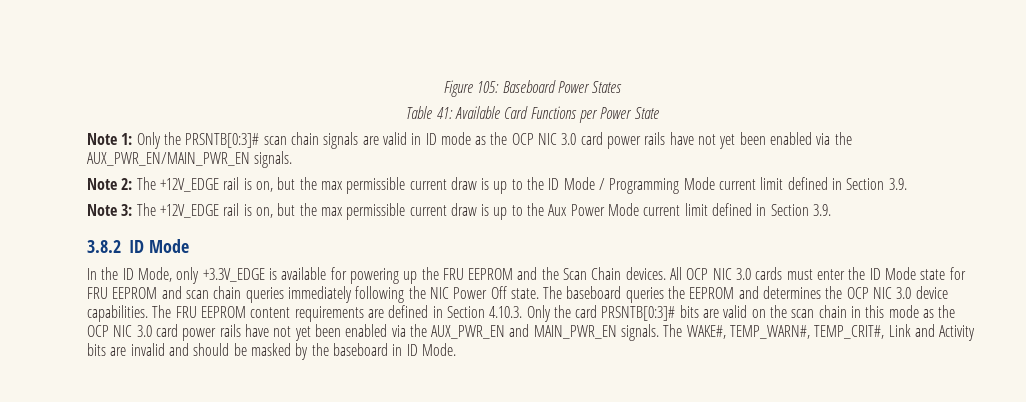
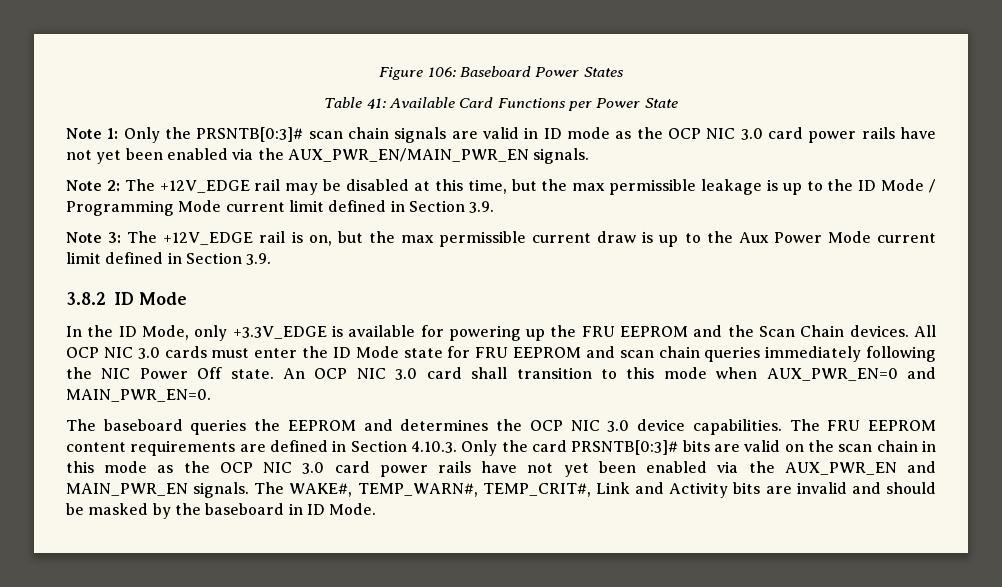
- Figure 105: Baseboard Power States
+ Figure 106: Baseboard Power States
- Note 2: The +12V_EDGE rail is on, but the max permissible current draw is up to the ID Mode / Programming Mode current limit defined in Section 3.9.
+ Note 2: The +12V_EDGE rail may be disabled at this time, but the max permissible leakage is up to the ID Mode / Programming Mode current limit defined in Section 3.9.
- All OCP NIC 3.0 cards must enter the ID Mode state for FRU EEPROM and scan chain queries immediately following the NIC Power Off state. The baseboard queries the EEPROM and determines the OCP NIC 3.0 device capabilities.
+ All OCP NIC 3.0 cards must enter the ID Mode state for FRU EEPROM and scan chain queries immediately following the NIC Power Off state. An OCP NIC 3.0 card shall transition to this mode when AUX_PWR_EN=0 and MAIN_PWR_EN=0.
+ The baseboard queries the EEPROM and determines the OCP NIC 3.0 device capabilities.

